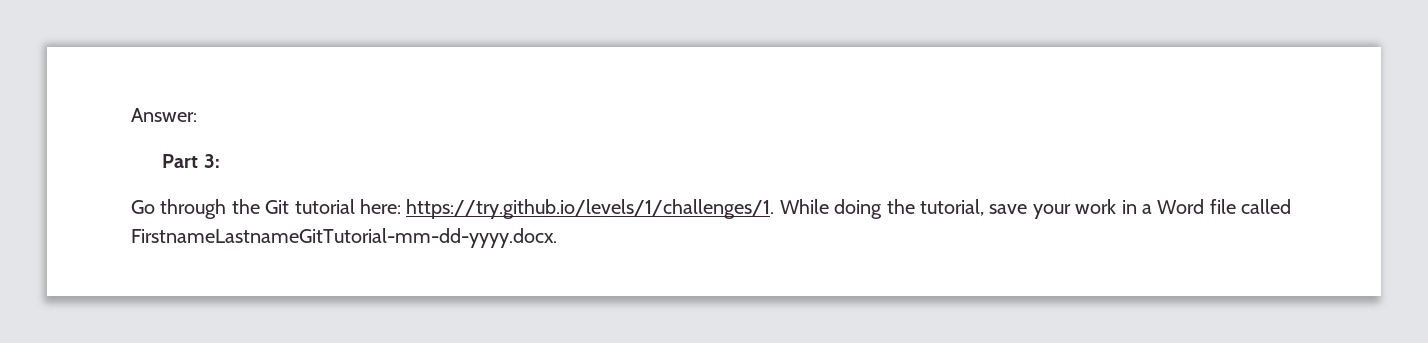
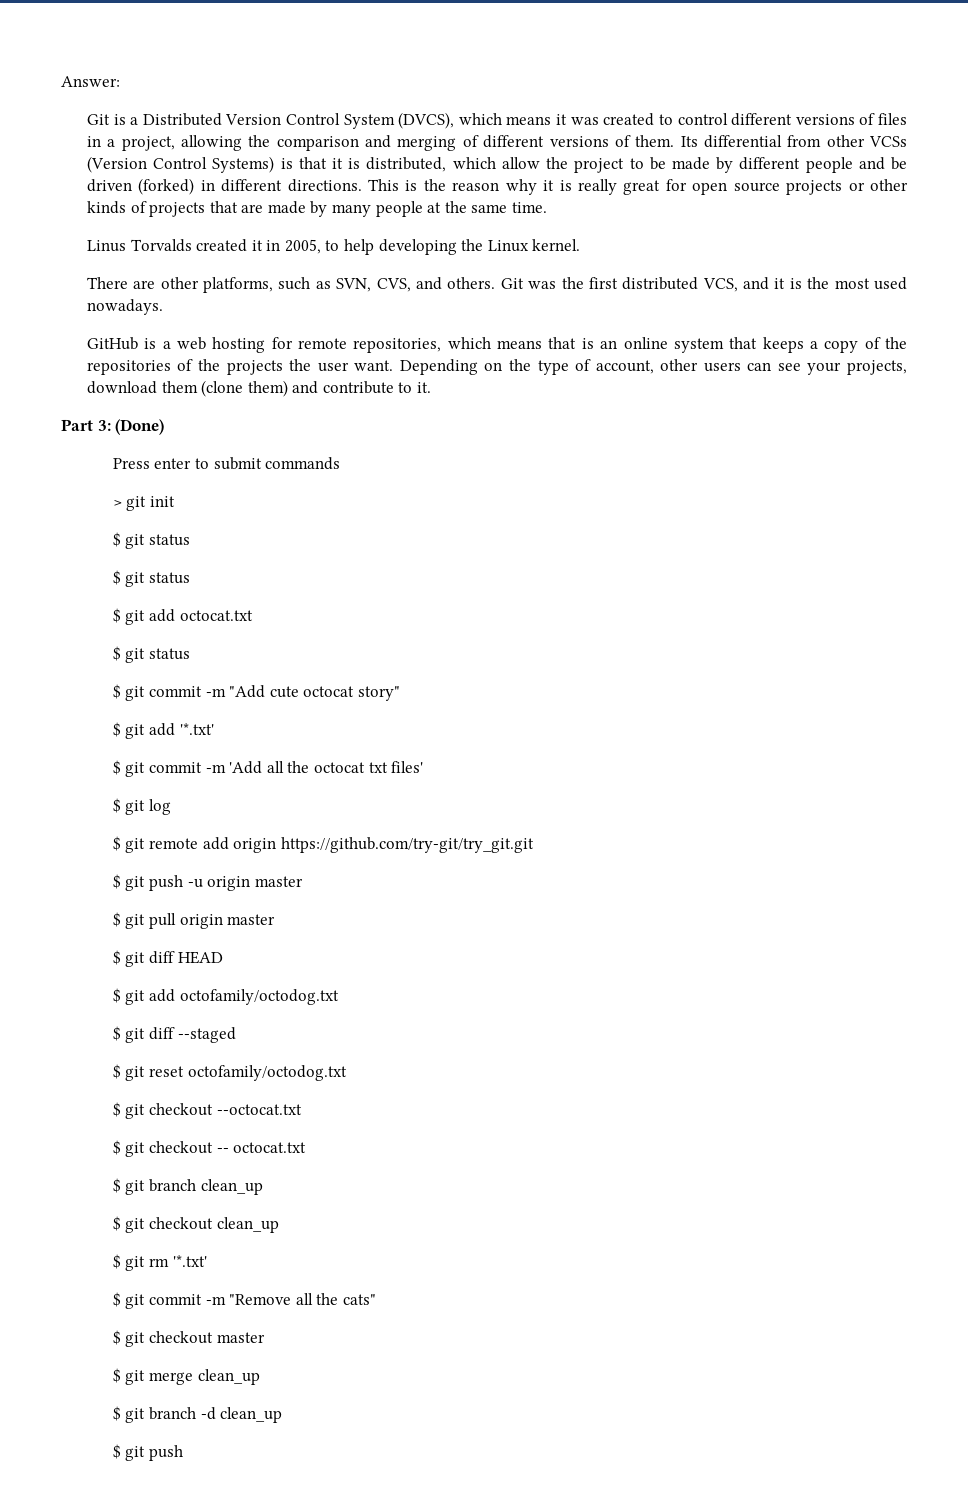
- Part 3:
- Go through the Git tutorial here: https://try.github.io/levels/1/challenges/1. While doing the tutorial, save your work in a Word file called FirstnameLastnameGitTutorial-mm-dd-yyyy.docx.
+ Git is a Distributed Version Control System (DVCS), which means it was created to control different versions of files in a project, allowing the comparison and merging of different versions of them. Its differential from other VCSs (Version Control Systems) is that it is distributed, which allow the project to be made by different people and be driven (forked) in different directions. This is the reason why it is really great for open source projects or other kinds of projects that are made by many people at the same time.
+ Linus Torvalds created it in 2005, to help developing the Linux kernel.
+ There are other platforms, such as SVN, CVS, and others. Git was the first distributed VCS, and it is the most used nowadays.
+ GitHub is a web hosting for remote repositories, which means that is an online system that keeps a copy of the repositories of the projects the user want. Depending on the type of account, other users can see your projects, download them (clone them) and contribute to it.
+ Part 3: (Done)
+ Press enter to submit commands
+ > git init
+ $ git status
+ $ git status
+ $ git add octocat.txt
+ $ git status
+ $ git commit -m "Add cute octocat story"
+ $ git add '*.txt'
+ $ git commit -m 'Add all the octocat txt files'
+ $ git log
+ $ git remote add origin https://github.com/try-git/try_git.git
+ $ git push -u origin master
+ $ git pull origin master
+ $ git diff HEAD
+ $ git add octofamily/octodog.txt
+ $ git diff --staged
+ $ git reset octofamily/octodog.txt
+ $ git checkout --octocat.txt
+ $ git checkout -- octocat.txt
+ $ git branch clean_up
+ $ git checkout clean_up
+ $ git rm '*.txt'
+ $ git commit -m "Remove all the cats"
+ $ git checkout master
+ $ git merge clean_up
+ $ git branch -d clean_up
+ $ git push

